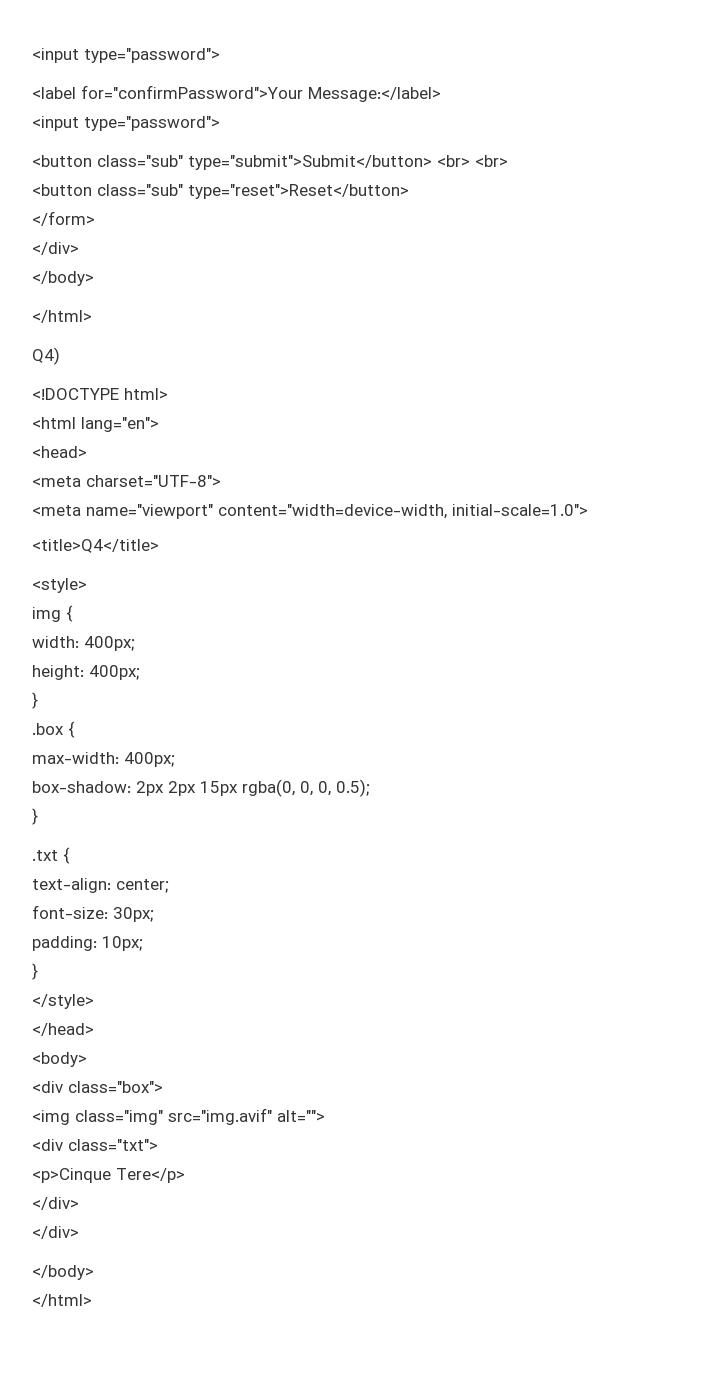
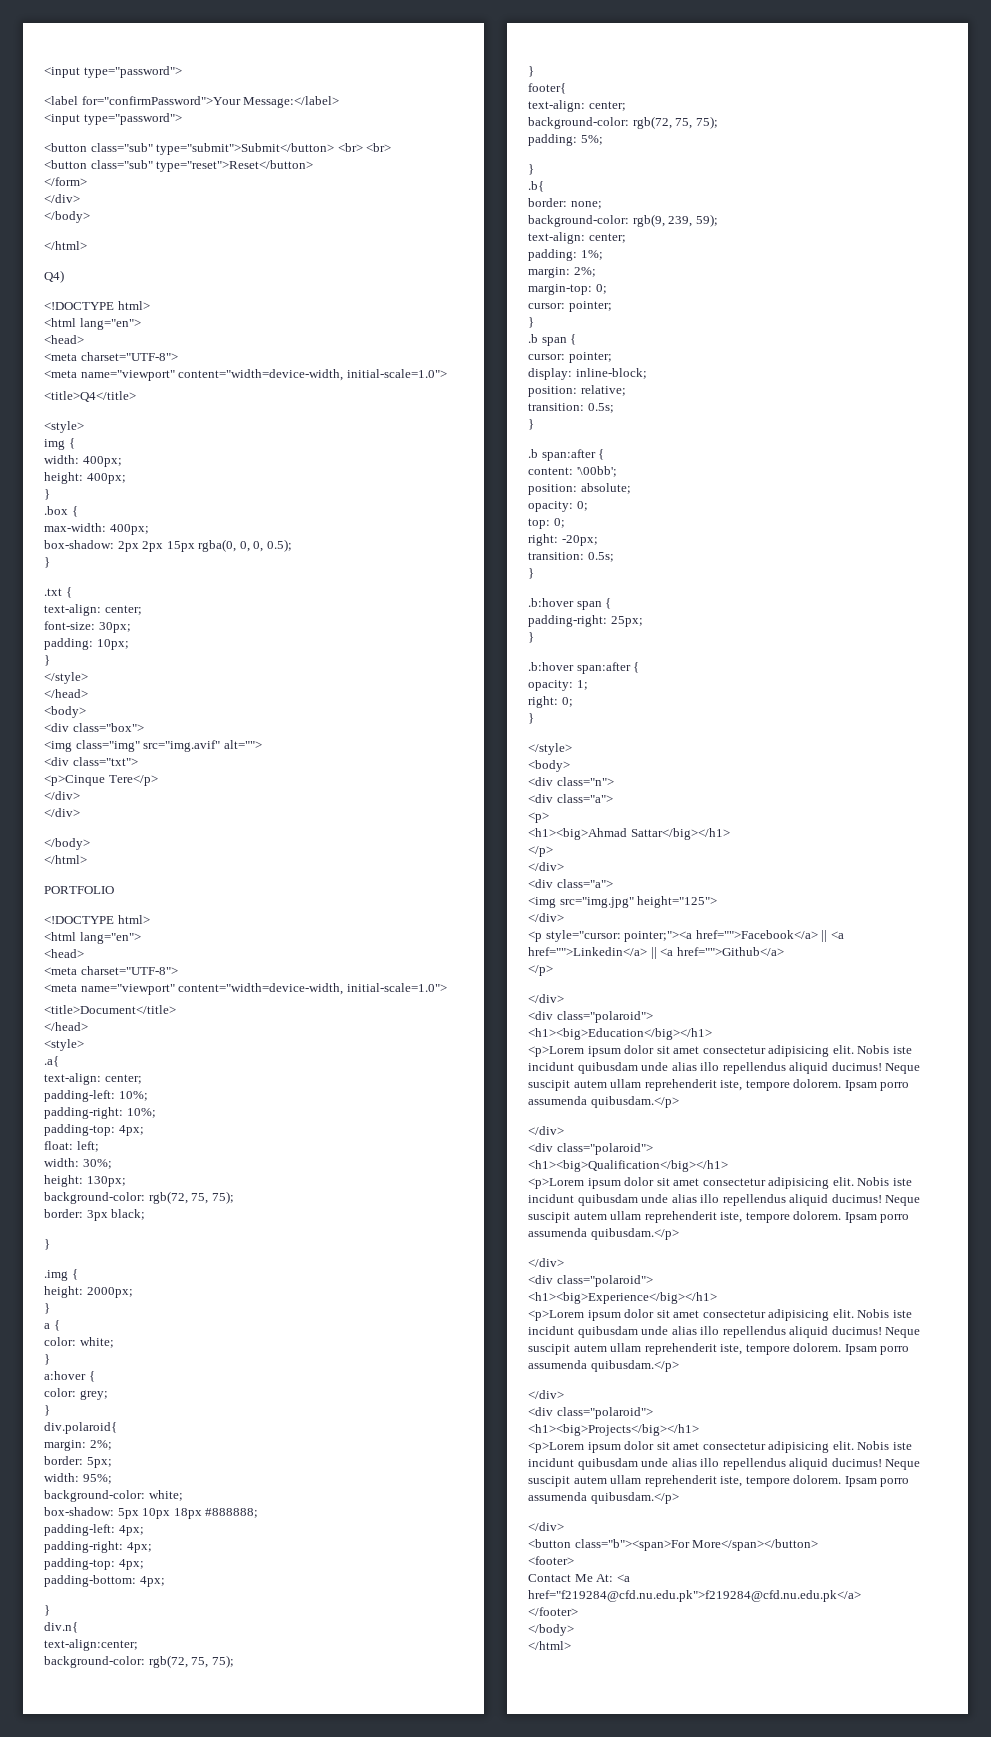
+ PORTFOLIO
+ <!DOCTYPE html>
+ <html lang="en">
+ <head>
+ <meta charset="UTF-8">
+ <meta name="viewport" content="width=device-width, initial-scale=1.0">
+ <title>Document</title>
+ </head>
+ <style>
+ .a{
+ text-align: center;
+ padding-left: 10%;
+ padding-right: 10%;
+ padding-top: 4px;
+ float: left;
+ width: 30%;
+ height: 130px;
+ background-color: rgb(72, 75, 75);
+ border: 3px black;
+ }
+ .img {
+ height: 2000px;
+ }
+ a {
+ color: white;
+ }
+ a:hover {
+ color: grey;
+ }
+ div.polaroid{
+ margin: 2%;
+ border: 5px;
+ width: 95%;
+ background-color: white;
+ box-shadow: 5px 10px 18px #888888;
+ padding-left: 4px;
+ padding-right: 4px;
+ padding-top: 4px;
+ padding-bottom: 4px;
+ }
+ div.n{
+ text-align:center;
+ background-color: rgb(72, 75, 75);
+ }
+ footer{
+ text-align: center;
+ background-color: rgb(72, 75, 75);
+ padding: 5%;
+ }
+ .b{
+ border: none;
+ background-color: rgb(9, 239, 59);
+ text-align: center;
+ padding: 1%;
+ margin: 2%;
+ margin-top: 0;
+ cursor: pointer;
+ }
+ .b span {
+ cursor: pointer;
+ display: inline-block;
+ position: relative;
+ transition: 0.5s;
+ }
+ .b span:after {
+ content: '\00bb';
+ position: absolute;
+ opacity: 0;
+ top: 0;
+ right: -20px;
+ transition: 0.5s;
+ }
+ .b:hover span {
+ padding-right: 25px;
+ }
+ .b:hover span:after {
+ opacity: 1;
+ right: 0;
+ }
+ </style>
+ <body>
+ <div class="n">
+ <div class="a">
+ <p>
+ <h1><big>Ahmad Sattar</big></h1>
+ </p>
+ </div>
+ <div class="a">
+ <img src="img.jpg" height="125">
+ </div>
+ <p style="cursor: pointer;"><a href="">Facebook</a> || <a href="">Linkedin</a> || <a href="">Github</a>
+ </p>
+ </div>
+ <div class="polaroid">
+ <h1><big>Education</big></h1>
+ <p>Lorem ipsum dolor sit amet consectetur adipisicing elit. Nobis iste incidunt quibusdam unde alias illo repellendus aliquid ducimus! Neque suscipit autem ullam reprehenderit iste, tempore dolorem. Ipsam porro assumenda quibusdam.</p>
+ </div>
+ <div class="polaroid">
+ <h1><big>Qualification</big></h1>
+ <p>Lorem ipsum dolor sit amet consectetur adipisicing elit. Nobis iste incidunt quibusdam unde alias illo repellendus aliquid ducimus! Neque suscipit autem ullam reprehenderit iste, tempore dolorem. Ipsam porro assumenda quibusdam.</p>
+ </div>
+ <div class="polaroid">
+ <h1><big>Experience</big></h1>
+ <p>Lorem ipsum dolor sit amet consectetur adipisicing elit. Nobis iste incidunt quibusdam unde alias illo repellendus aliquid ducimus! Neque suscipit autem ullam reprehenderit iste, tempore dolorem. Ipsam porro assumenda quibusdam.</p>
+ </div>
+ <div class="polaroid">
+ <h1><big>Projects</big></h1>
+ <p>Lorem ipsum dolor sit amet consectetur adipisicing elit. Nobis iste incidunt quibusdam unde alias illo repellendus aliquid ducimus! Neque suscipit autem ullam reprehenderit iste, tempore dolorem. Ipsam porro assumenda quibusdam.</p>
+ </div>
+ <button class="b"><span>For More</span></button>
+ <footer>
+ Contact Me At: <a href="f219284@cfd.nu.edu.pk">f219284@cfd.nu.edu.pk</a>
+ </footer>
+ </body>
+ </html>

